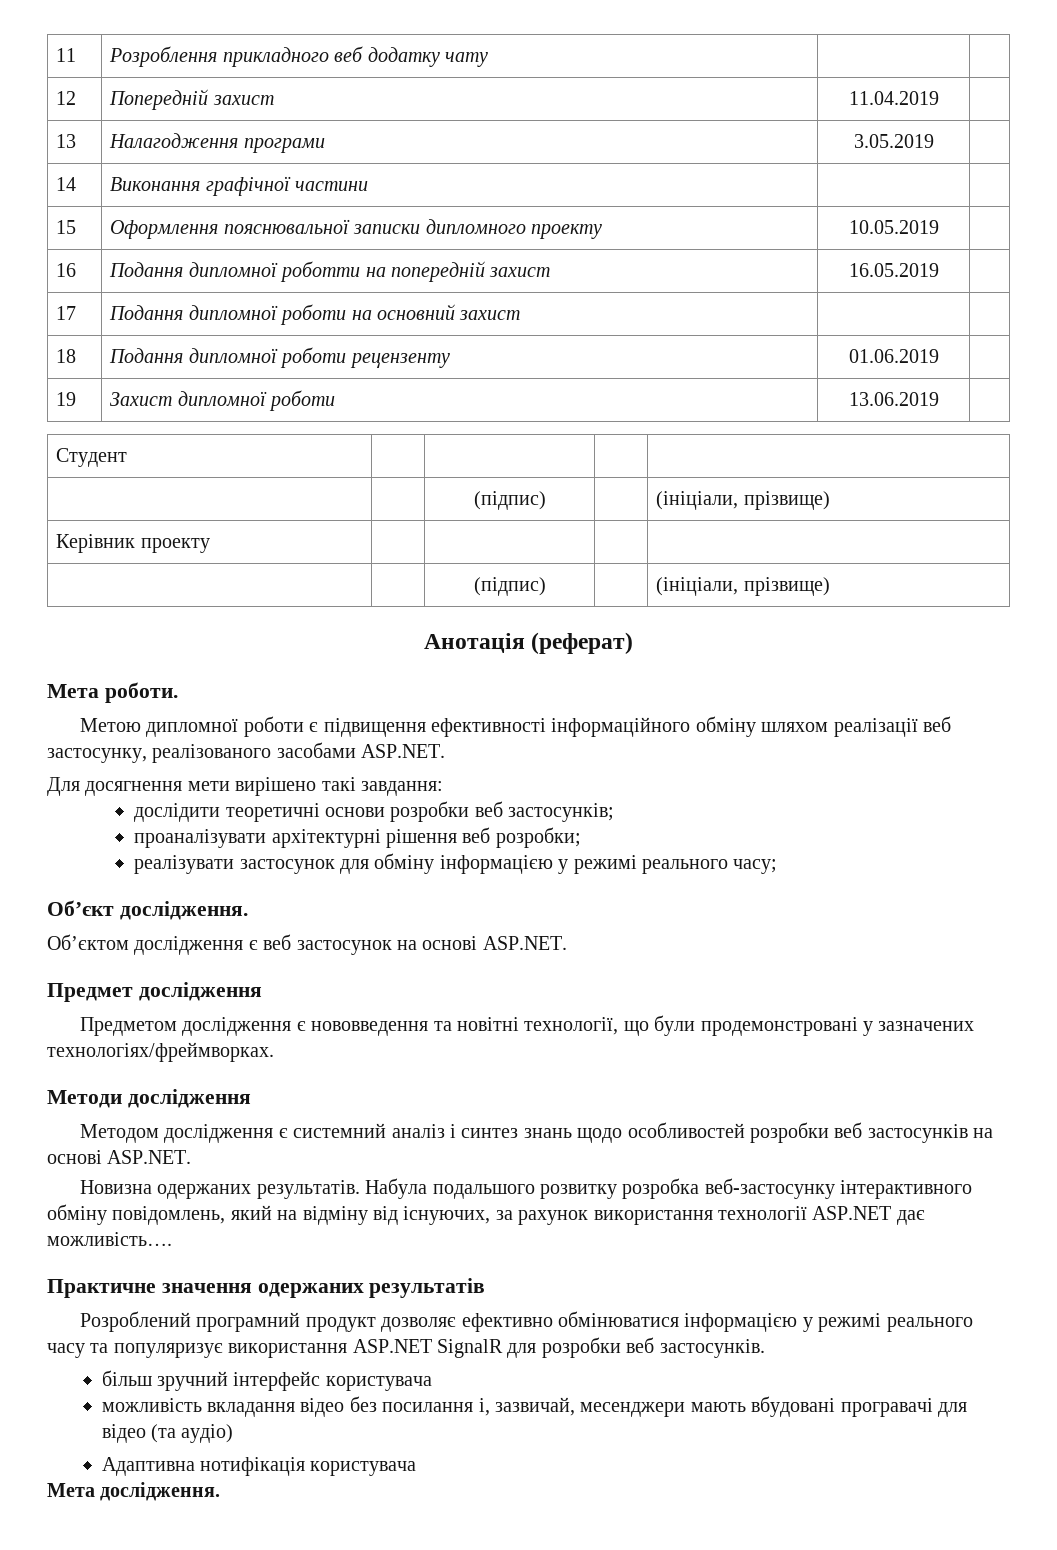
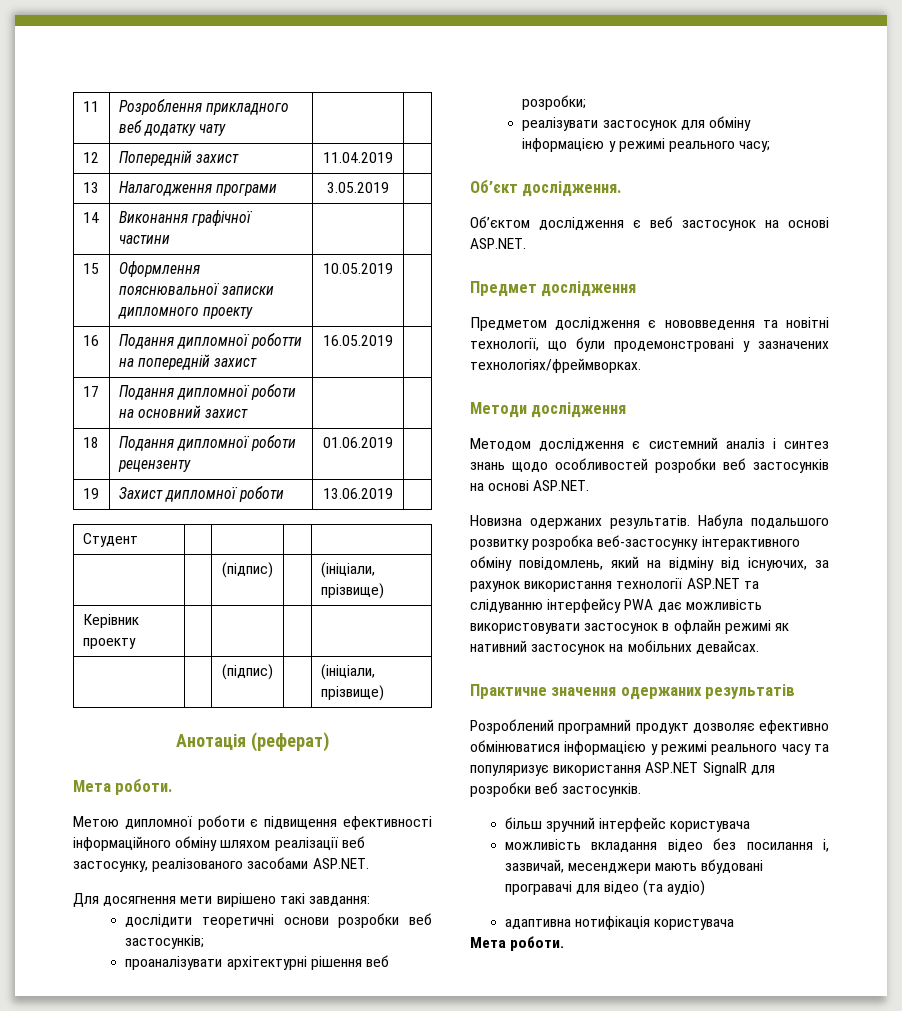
- Набула подальшого розвитку розробка веб-застосунку інтерактивного обміну повідомлень, який на відміну від існуючих, за рахунок використання технології ASP.NET дає можливість….
+ Набула подальшого розвитку розробка веб-застосунку інтерактивного обміну повідомлень, який на відміну від існуючих, за рахунок використання технології ASP.NET та слідуванню інтерфейсу PWA дає можливість використовувати застосунок в офлайн режимі як нативний застосунок на мобільних девайсах.
- Адаптивна нотифікація користувача
- Мета дослідження.
+ адаптивна нотифікація користувача
+ Мета роботи.

